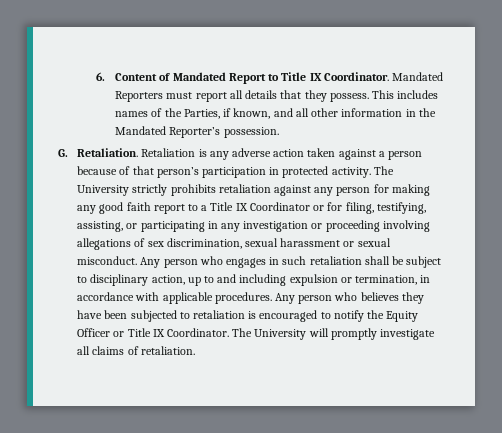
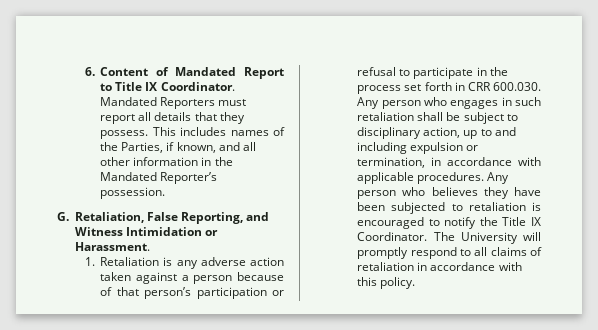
- G. Retaliation. Retaliation is any adverse action taken against a person because of that person’s participation in protected activity. The University strictly prohibits retaliation against any person for making any good faith report to a Title IX Coordinator or for filing, testifying, assisting, or participating in any investigation or proceeding involving allegations of sex discrimination, sexual harassment or sexual misconduct. Any person who engages in such retaliation shall be subject to disciplinary action, up to and including expulsion or termination, in accordance with applicable procedures.
+ G. Retaliation, False Reporting, and Witness Intimidation or Harassment.
+ 1. Retaliation is any adverse action taken against a person because of that person’s participation or refusal to participate in the process set forth in CRR 600.030. Any person who engages in such retaliation shall be subject to disciplinary action, up to and including expulsion or termination, in accordance with applicable procedures.
- Any person who believes they have been subjected to retaliation is encouraged to notify the Equity Officer or Title IX Coordinator.
+ Any person who believes they have been subjected to retaliation is encouraged to notify the Title IX Coordinator.
- The University will promptly investigate all claims of retaliation.
+ The University will promptly respond to all claims of retaliation in accordance with this policy.

